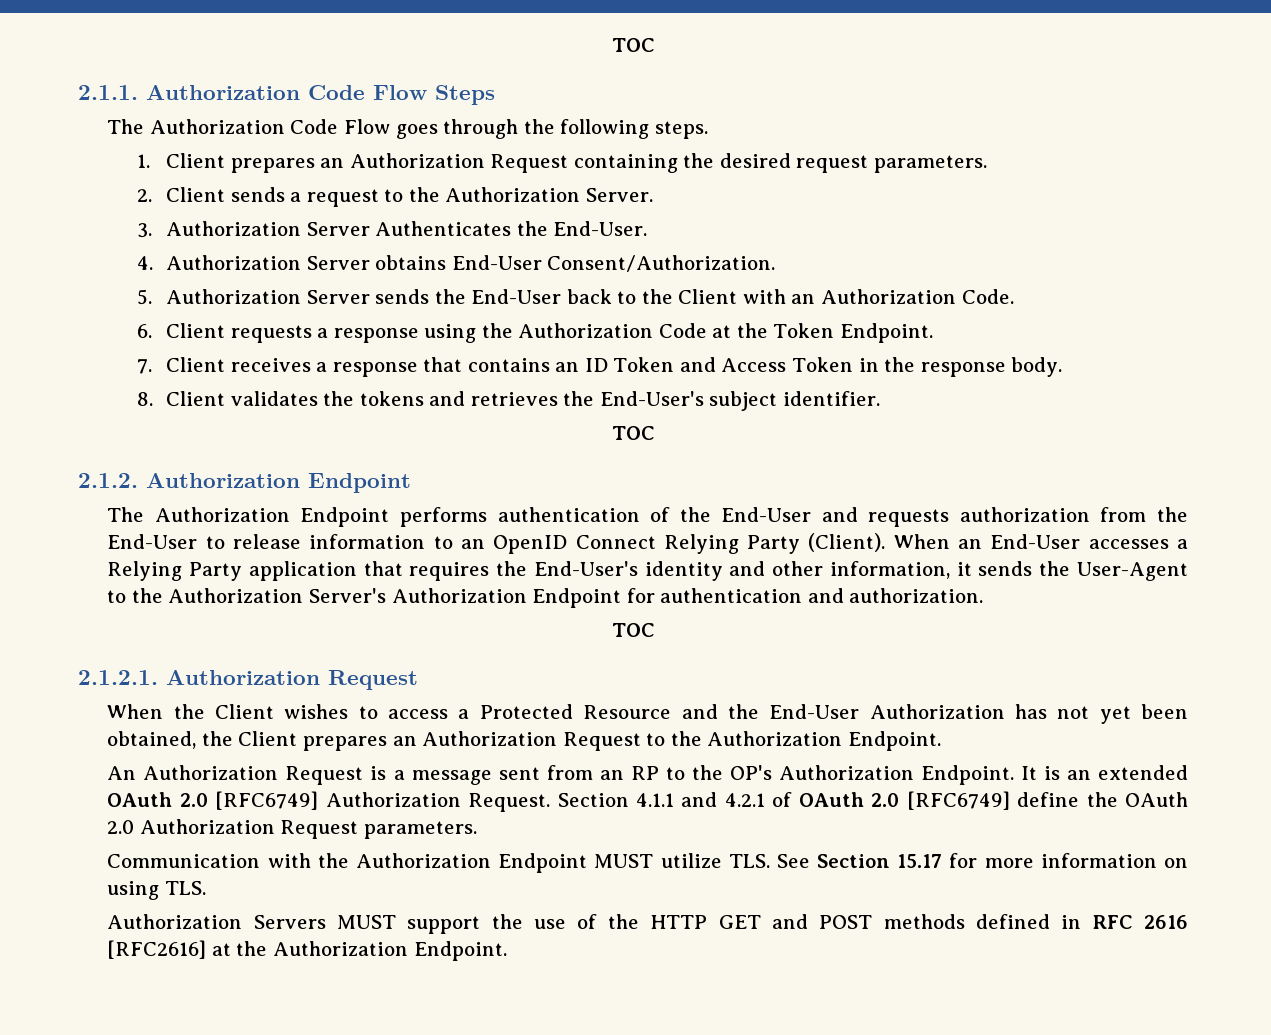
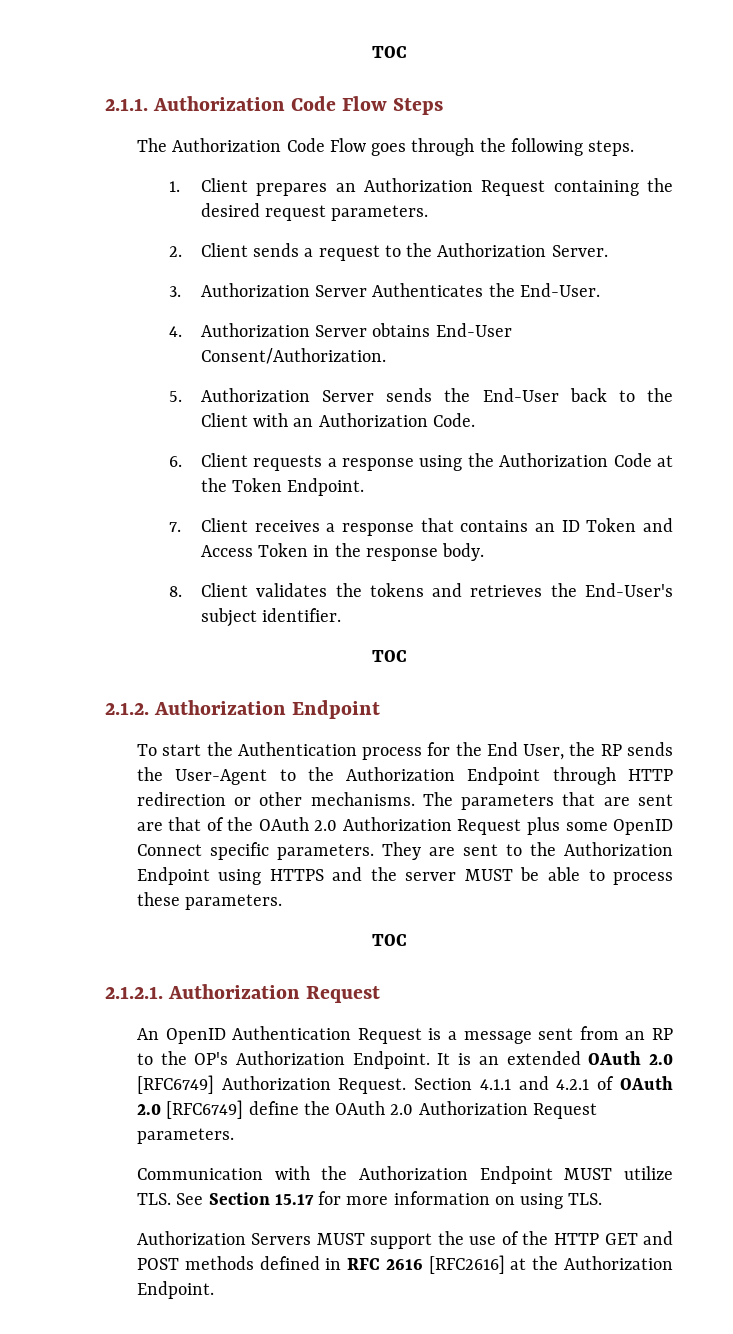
- The Authorization Endpoint performs authentication of the End-User and requests authorization from the End-User to release information to an OpenID Connect Relying Party (Client). When an End-User accesses a Relying Party application that requires the End-User's identity and other information, it sends the User-Agent to the Authorization Server's Authorization Endpoint for authentication and authorization.
+ To start the Authentication process for the End User, the RP sends the User-Agent to the Authorization Endpoint through HTTP redirection or other mechanisms. The parameters that are sent are that of the OAuth 2.0 Authorization Request plus some OpenID Connect specific parameters. They are sent to the Authorization Endpoint using HTTPS and the server MUST be able to process these parameters.
  TOC
  2.1.2.1. Authorization Request
- When the Client wishes to access a Protected Resource and the End-User Authorization has not yet been obtained, the Client prepares an Authorization Request to the Authorization Endpoint.
- An Authorization Request is a message sent from an RP to the OP's Authorization Endpoint.
+ An OpenID Authentication Request is a message sent from an RP to the OP's Authorization Endpoint.

